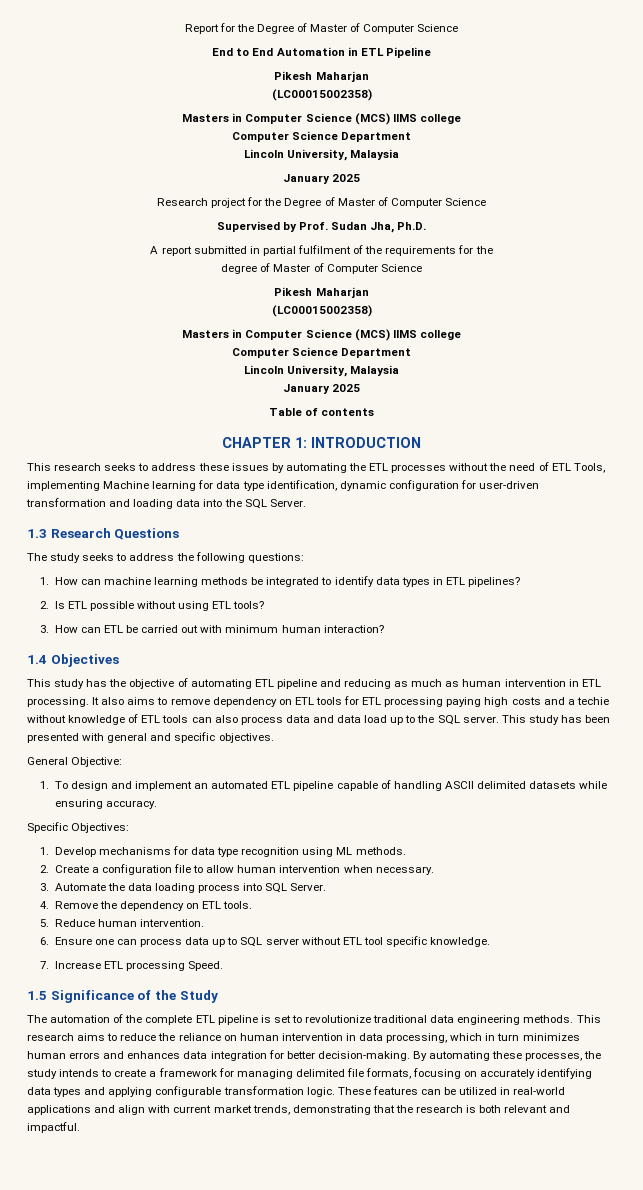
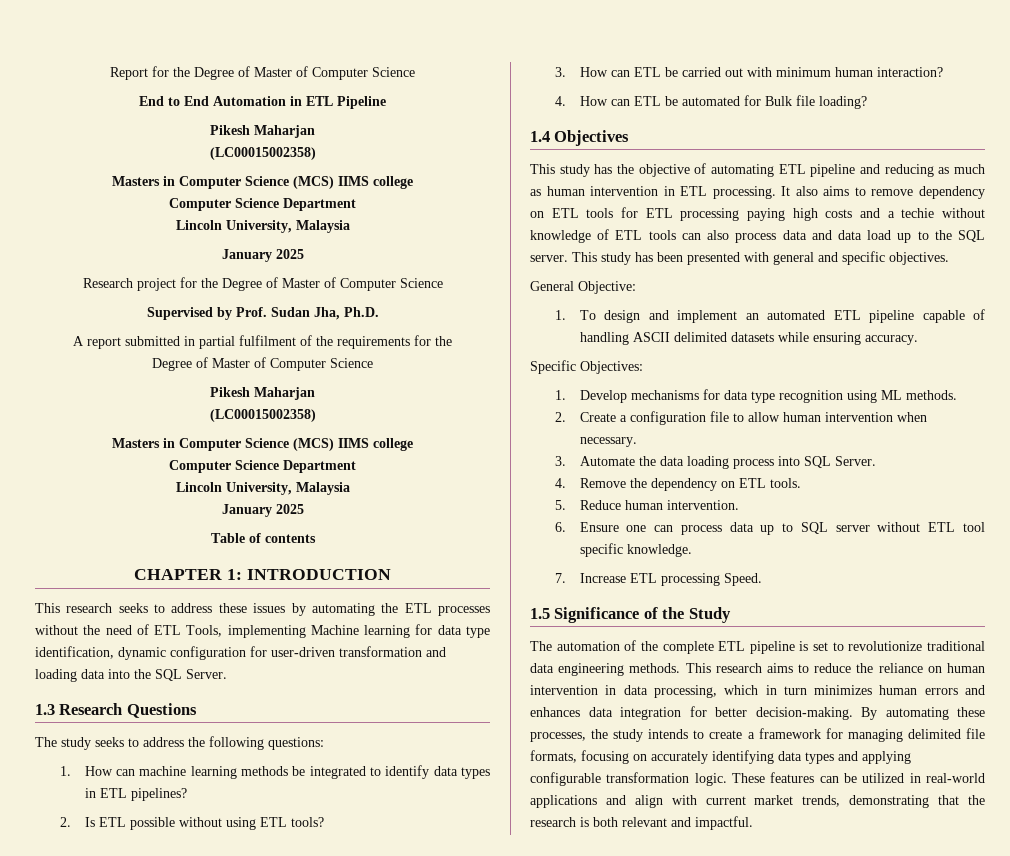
  A report submitted in partial fulfilment of the requirements for the
- degree of Master of Computer Science
+ Degree of Master of Computer Science
+ 4. How can ETL be automated for Bulk file loading?

